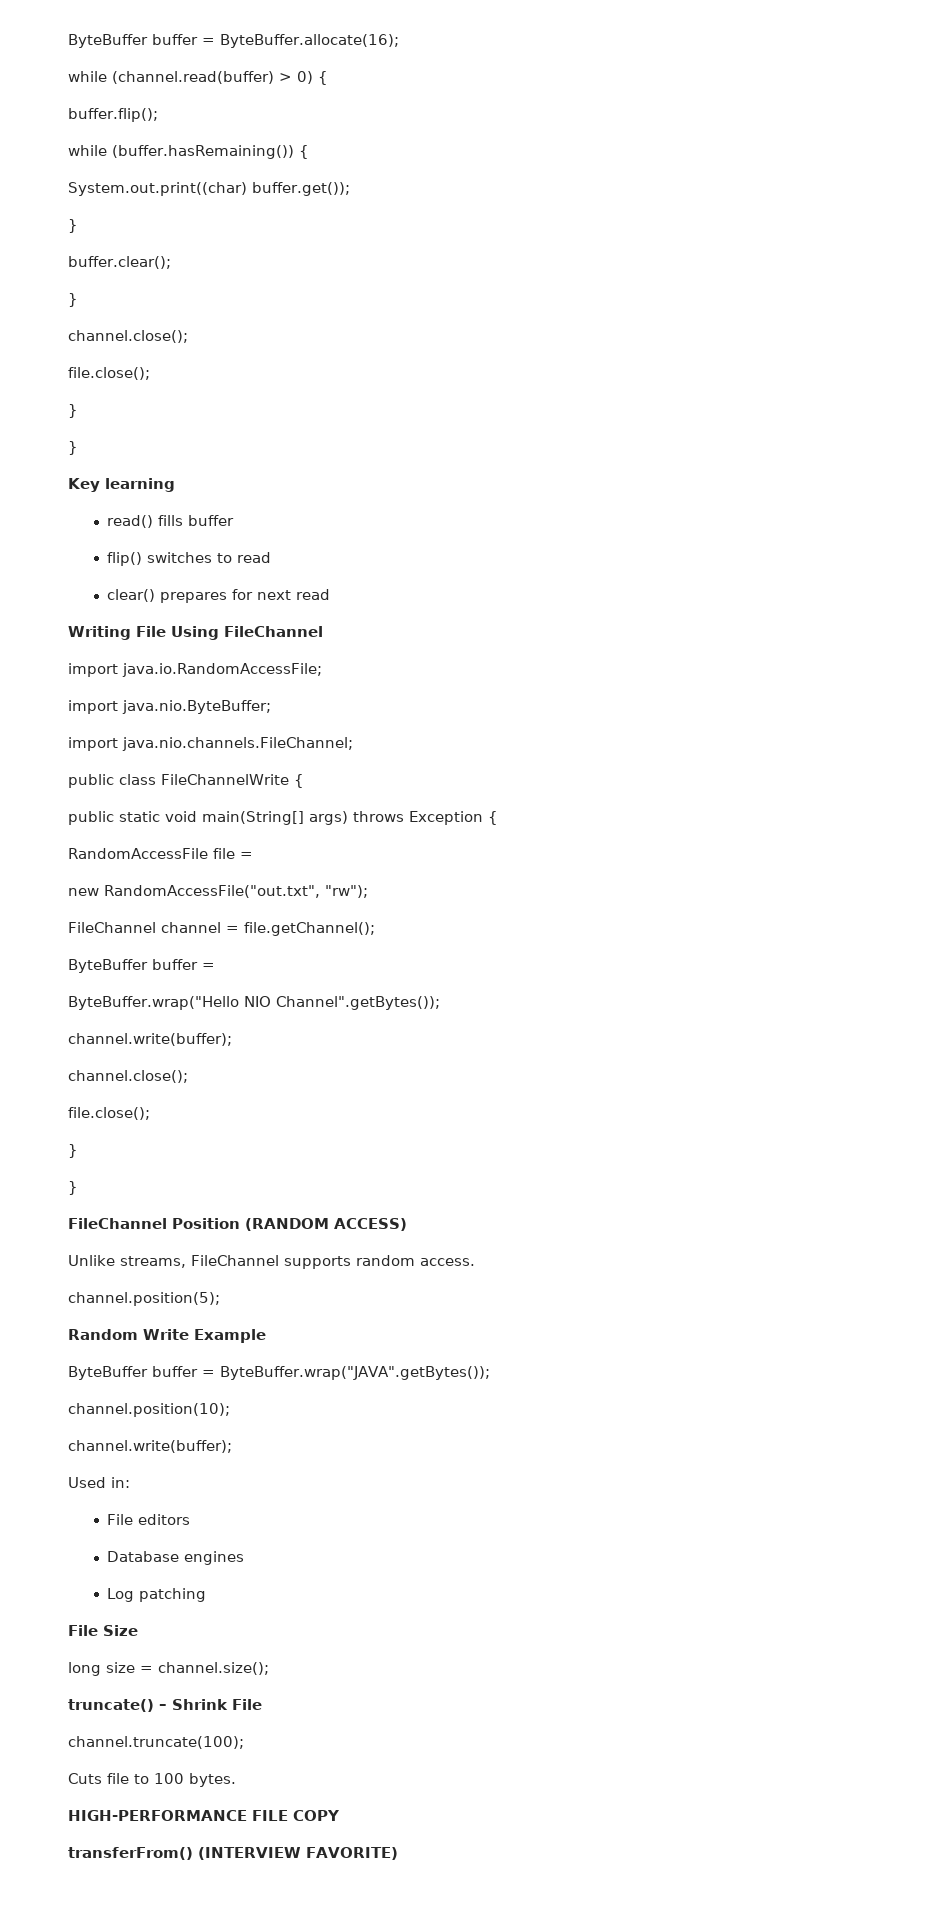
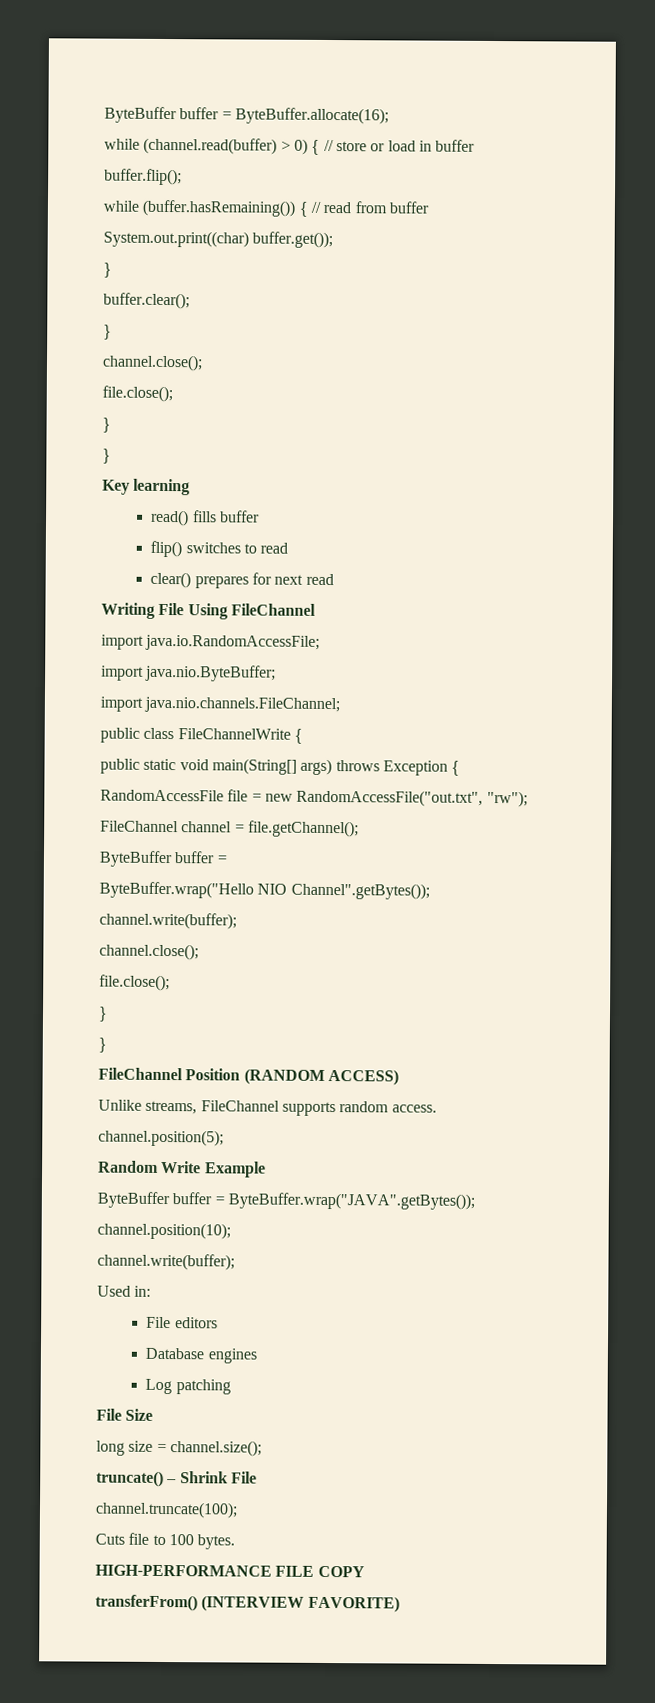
- while (channel.read(buffer) > 0) {
+ while (channel.read(buffer) > 0) { // store or load in buffer
- while (buffer.hasRemaining()) {
+ while (buffer.hasRemaining()) { // read from buffer
- RandomAccessFile file =
- new RandomAccessFile("out.txt", "rw");
+ RandomAccessFile file = new RandomAccessFile("out.txt", "rw");

